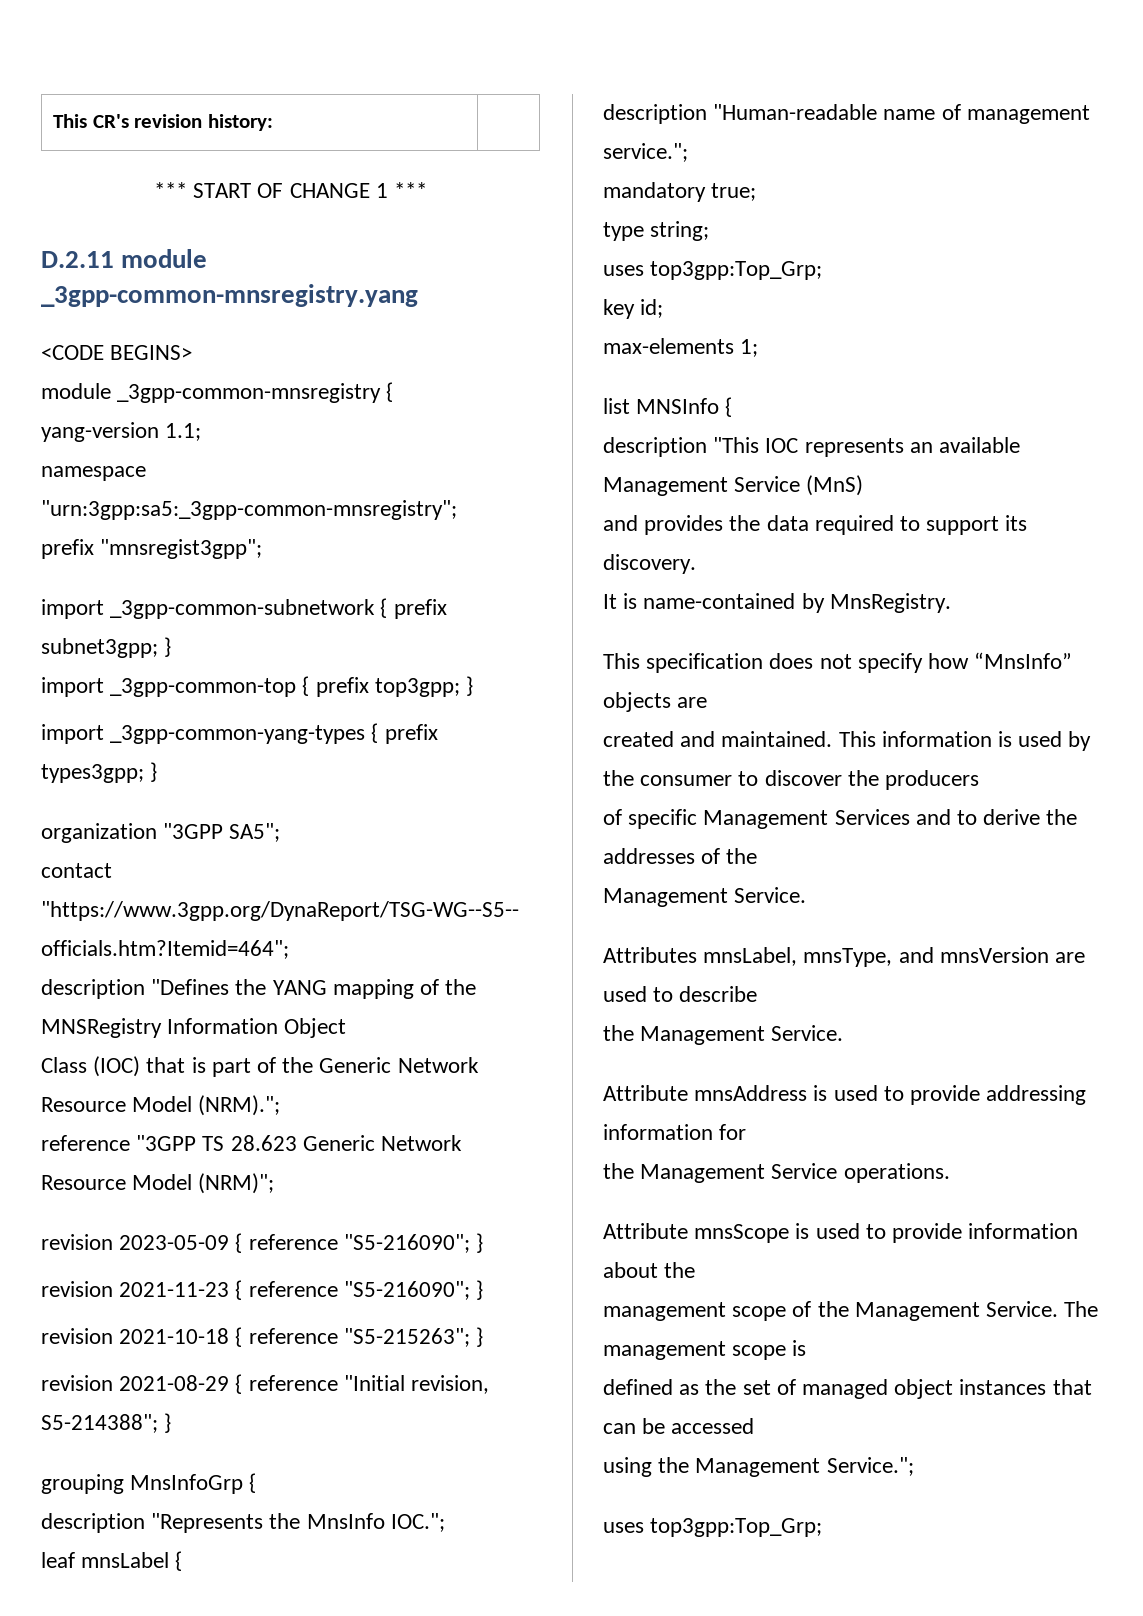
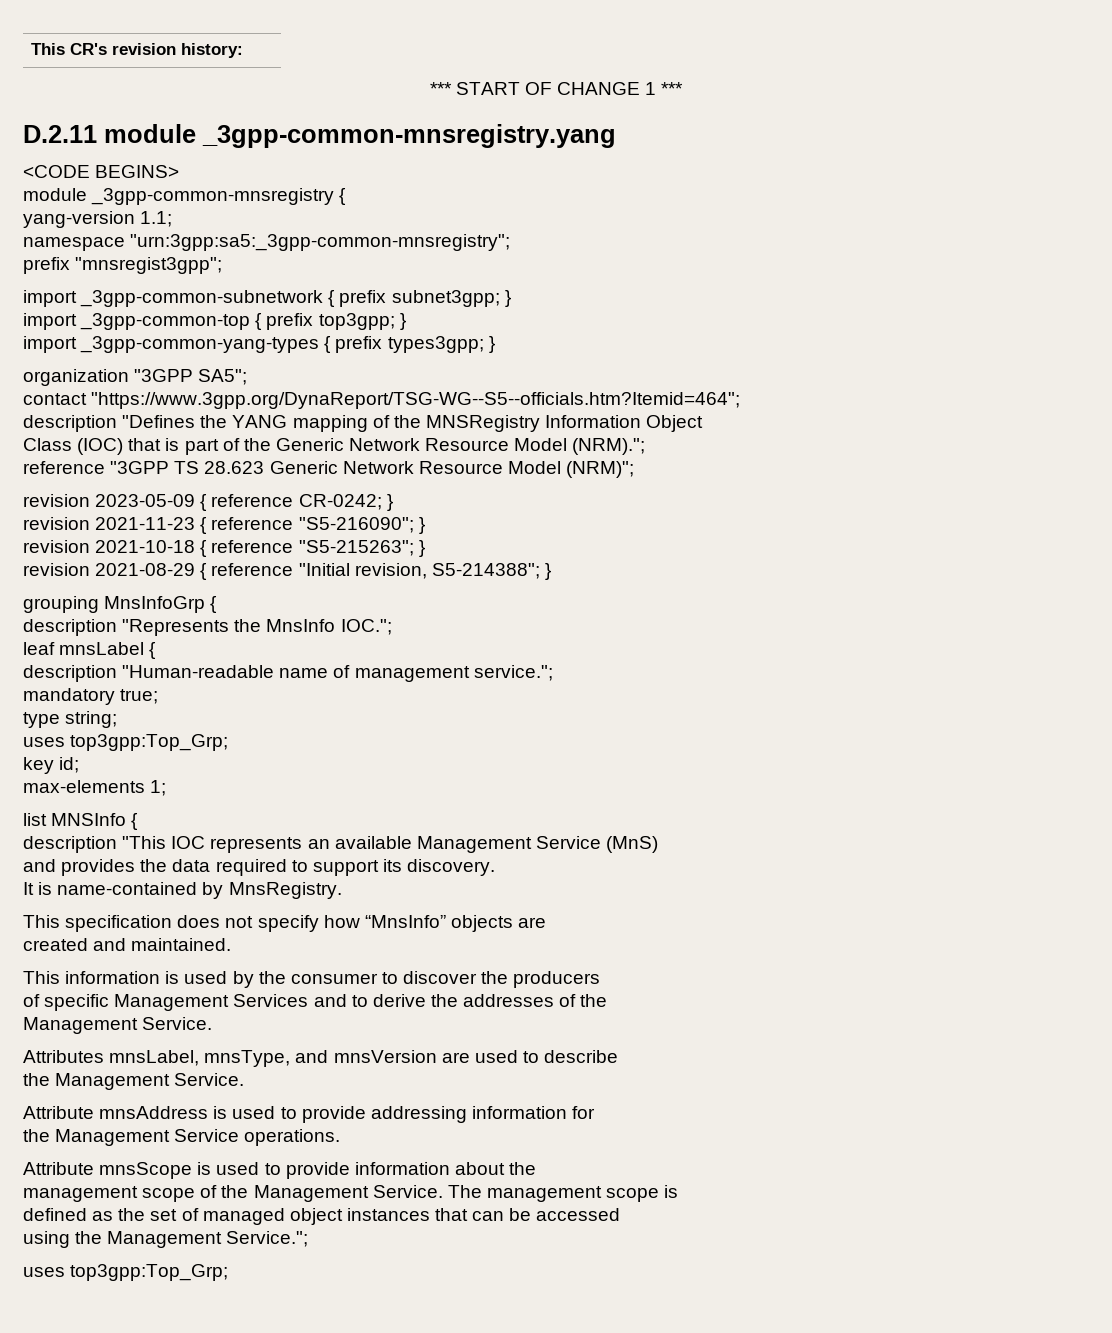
- revision 2023-05-09 { reference "S5-216090"; }
+ revision 2023-05-09 { reference CR-0242; }
- created and maintained. This information is used by the consumer to discover the producers
+ created and maintained.
+ This information is used by the consumer to discover the producers

